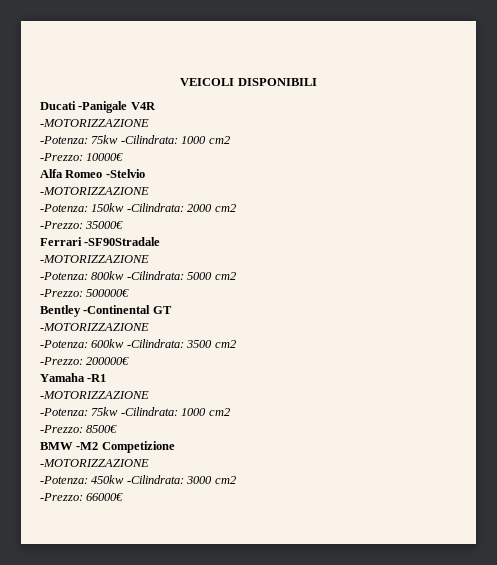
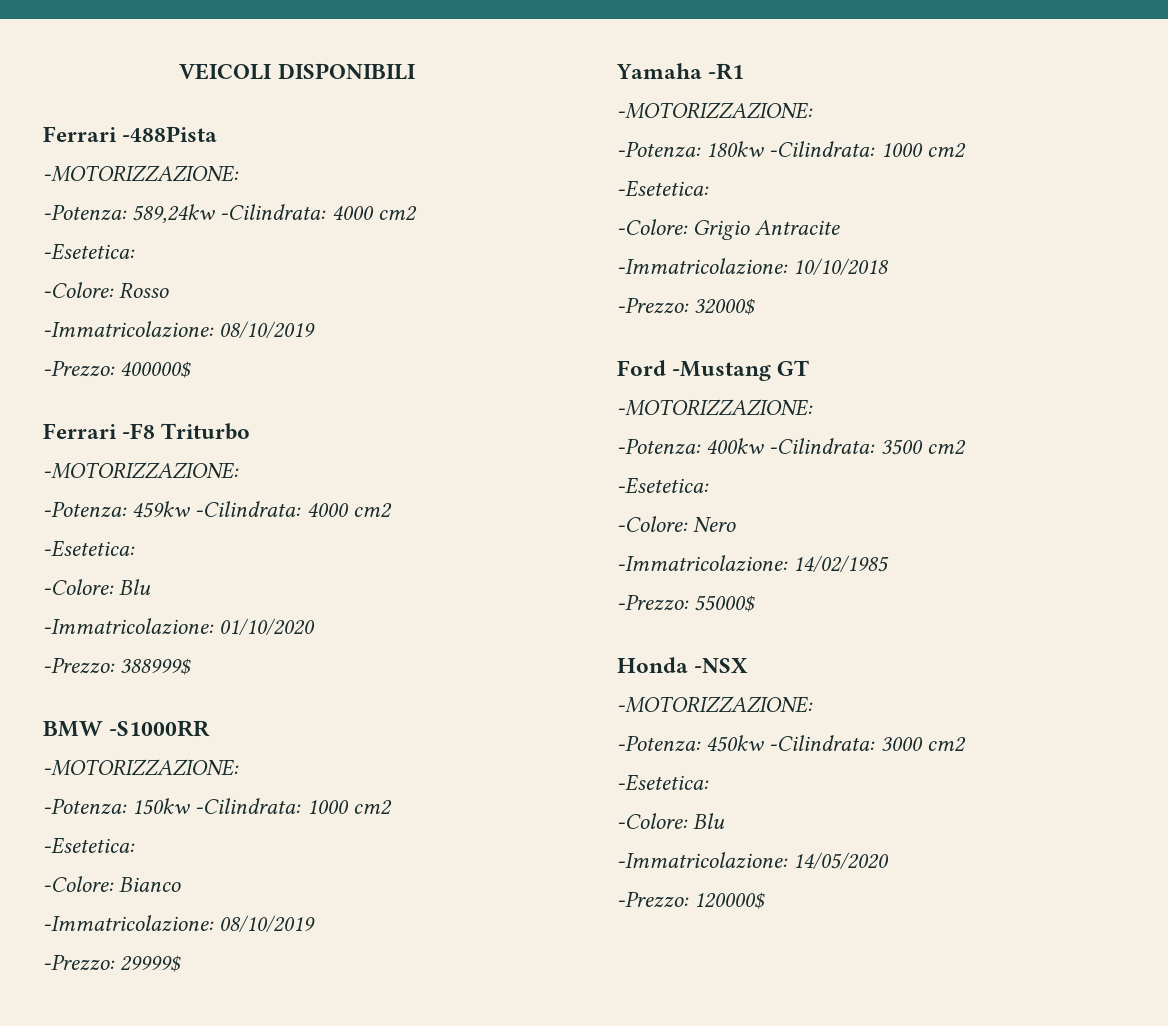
- Ducati -Panigale V4R
- -MOTORIZZAZIONE
- -Potenza: 75kw -Cilindrata: 1000 cm2
- -Prezzo: 10000€
- Alfa Romeo -Stelvio
- -MOTORIZZAZIONE
- -Potenza: 150kw -Cilindrata: 2000 cm2
- -Prezzo: 35000€
- Ferrari -SF90Stradale
- -MOTORIZZAZIONE
- -Potenza: 800kw -Cilindrata: 5000 cm2
- -Prezzo: 500000€
- Bentley -Continental GT
- -MOTORIZZAZIONE
- -Potenza: 600kw -Cilindrata: 3500 cm2
- -Prezzo: 200000€
+ Ferrari -488Pista
+ -MOTORIZZAZIONE:
+ -Potenza: 589,24kw -Cilindrata: 4000 cm2
+ -Esetetica:
+ -Colore: Rosso
+ -Immatricolazione: 08/10/2019
+ -Prezzo: 400000$
+ Ferrari -F8 Triturbo
+ -MOTORIZZAZIONE:
+ -Potenza: 459kw -Cilindrata: 4000 cm2
+ -Esetetica:
+ -Colore: Blu
+ -Immatricolazione: 01/10/2020
+ -Prezzo: 388999$
+ BMW -S1000RR
+ -MOTORIZZAZIONE:
+ -Potenza: 150kw -Cilindrata: 1000 cm2
+ -Esetetica:
+ -Colore: Bianco
+ -Immatricolazione: 08/10/2019
+ -Prezzo: 29999$
  Yamaha -R1
- -MOTORIZZAZIONE
- -Potenza: 75kw -Cilindrata: 1000 cm2
- -Prezzo: 8500€
- BMW -M2 Competizione
- -MOTORIZZAZIONE
+ -MOTORIZZAZIONE:
+ -Potenza: 180kw -Cilindrata: 1000 cm2
+ -Esetetica:
+ -Colore: Grigio Antracite
+ -Immatricolazione: 10/10/2018
+ -Prezzo: 32000$
+ Ford -Mustang GT
+ -MOTORIZZAZIONE:
+ -Potenza: 400kw -Cilindrata: 3500 cm2
+ -Esetetica:
+ -Colore: Nero
+ -Immatricolazione: 14/02/1985
+ -Prezzo: 55000$
+ Honda -NSX
+ -MOTORIZZAZIONE:
  -Potenza: 450kw -Cilindrata: 3000 cm2
- -Prezzo: 66000€
+ -Esetetica:
+ -Colore: Blu
+ -Immatricolazione: 14/05/2020
+ -Prezzo: 120000$

